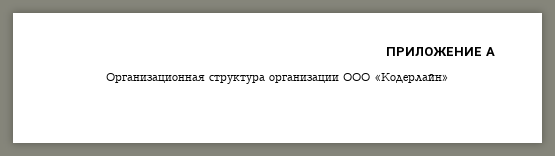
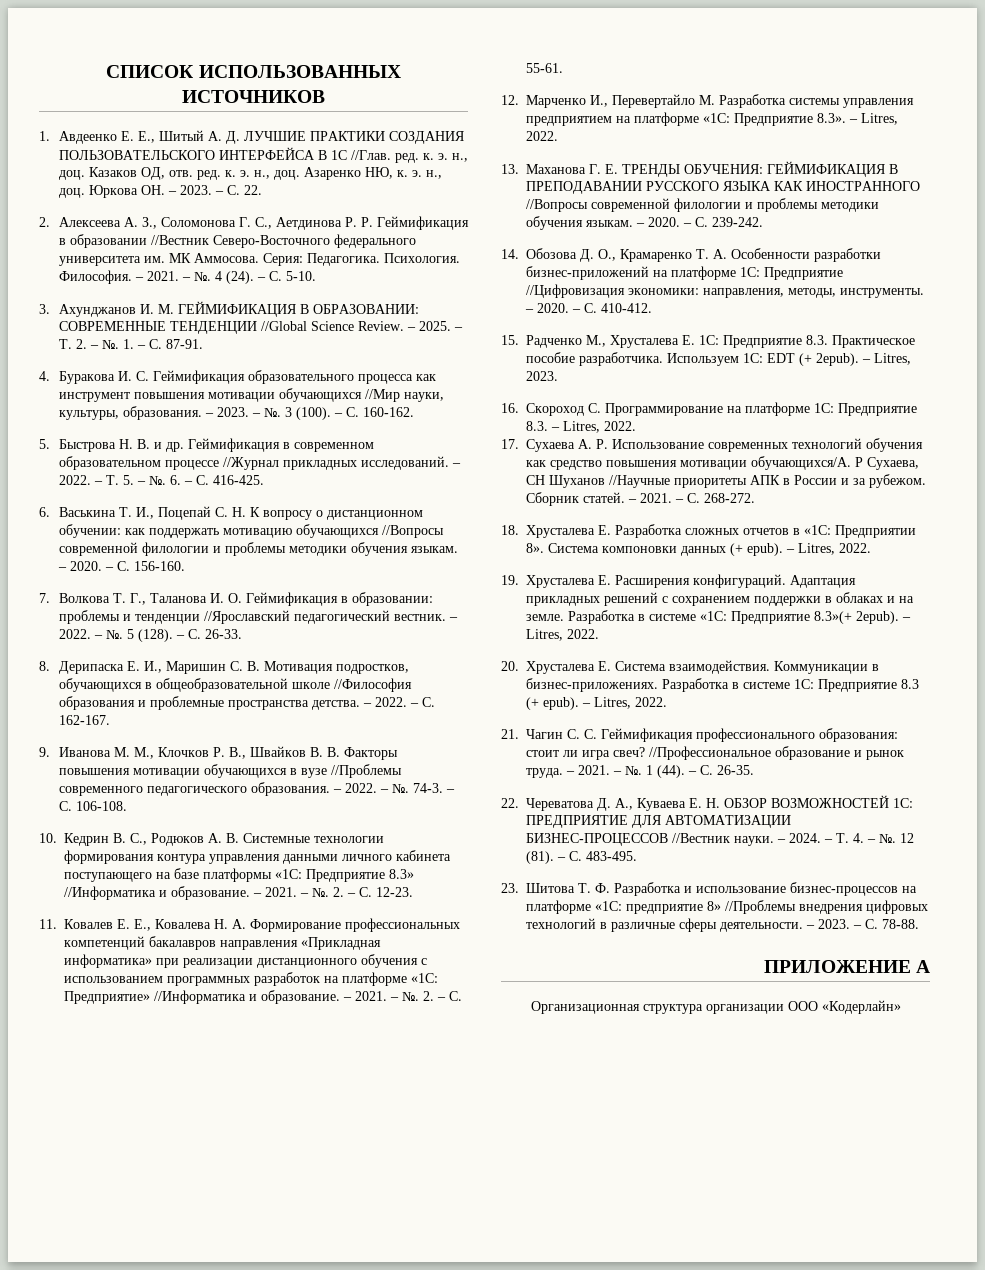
+ СПИСОК ИСПОЛЬЗОВАННЫХ ИСТОЧНИКОВ
+ 1. Авдеенко Е. Е., Шитый А. Д. ЛУЧШИЕ ПРАКТИКИ СОЗДАНИЯ ПОЛЬЗОВАТЕЛЬСКОГО ИНТЕРФЕЙСА В 1С //Глав. ред. к. э. н., доц. Казаков ОД, отв. ред. к. э. н., доц. Азаренко НЮ, к. э. н., доц. Юркова ОН. – 2023. – С. 22.
+ 2. Алексеева А. З., Соломонова Г. С., Аетдинова Р. Р. Геймификация в образовании //Вестник Северо-Восточного федерального университета им. МК Аммосова. Серия: Педагогика. Психология. Философия. – 2021. – №. 4 (24). – С. 5-10.
+ 3. Ахунджанов И. М. ГЕЙМИФИКАЦИЯ В ОБРАЗОВАНИИ: СОВРЕМЕННЫЕ ТЕНДЕНЦИИ //Global Science Review. – 2025. – Т. 2. – №. 1. – С. 87-91.
+ 4. Буракова И. С. Геймификация образовательного процесса как инструмент повышения мотивации обучающихся //Мир науки, культуры, образования. – 2023. – №. 3 (100). – С. 160-162.
+ 5. Быстрова Н. В. и др. Геймификация в современном образовательном процессе //Журнал прикладных исследований. – 2022. – Т. 5. – №. 6. – С. 416-425.
+ 6. Васькина Т. И., Поцепай С. Н. К вопросу о дистанционном обучении: как поддержать мотивацию обучающихся //Вопросы современной филологии и проблемы методики обучения языкам. – 2020. – С. 156-160.
+ 7. Волкова Т. Г., Таланова И. О. Геймификация в образовании: проблемы и тенденции //Ярославский педагогический вестник. – 2022. – №. 5 (128). – С. 26-33.
+ 8. Дерипаска Е. И., Маришин С. В. Мотивация подростков, обучающихся в общеобразовательной школе //Философия образования и проблемные пространства детства. – 2022. – С. 162-167.
+ 9. Иванова М. М., Клочков Р. В., Швайков В. В. Факторы повышения мотивации обучающихся в вузе //Проблемы современного педагогического образования. – 2022. – №. 74-3. – С. 106-108.
+ 10. Кедрин В. С., Родюков А. В. Системные технологии формирования контура управления данными личного кабинета поступающего на базе платформы «1С: Предприятие 8.3» //Информатика и образование. – 2021. – №. 2. – С. 12-23.
+ 11. Ковалев Е. Е., Ковалева Н. А. Формирование профессиональных компетенций бакалавров направления «Прикладная информатика» при реализации дистанционного обучения с использованием программных разработок на платформе «1С: Предприятие» //Информатика и образование. – 2021. – №. 2. – С. 55-61.
+ 12. Марченко И., Перевертайло М. Разработка системы управления предприятием на платформе «1С: Предприятие 8.3». – Litres, 2022.
+ 13. Маханова Г. Е. ТРЕНДЫ ОБУЧЕНИЯ: ГЕЙМИФИКАЦИЯ В ПРЕПОДАВАНИИ РУССКОГО ЯЗЫКА КАК ИНОСТРАННОГО //Вопросы современной филологии и проблемы методики обучения языкам. – 2020. – С. 239-242.
+ 14. Обозова Д. О., Крамаренко Т. А. Особенности разработки бизнес-приложений на платформе 1С: Предприятие //Цифровизация экономики: направления, методы, инструменты. – 2020. – С. 410-412.
+ 15. Радченко М., Хрусталева Е. 1С: Предприятие 8.3. Практическое пособие разработчика. Используем 1C: EDT (+ 2epub). – Litres, 2023.
+ 16. Скороход С. Программирование на платформе 1С: Предприятие 8.3. – Litres, 2022.
+ 17. Сухаева А. Р. Использование современных технологий обучения как средство повышения мотивации обучающихся/А. Р Сухаева, СН Шуханов //Научные приоритеты АПК в России и за рубежом. Сборник статей. – 2021. – С. 268-272.
+ 18. Хрусталева Е. Разработка сложных отчетов в «1С: Предприятии 8». Система компоновки данных (+ epub). – Litres, 2022.
+ 19. Хрусталева Е. Расширения конфигураций. Адаптация прикладных решений с сохранением поддержки в облаках и на земле. Разработка в системе «1С: Предприятие 8.3»(+ 2epub). – Litres, 2022.
+ 20. Хрусталева Е. Система взаимодействия. Коммуникации в бизнес-приложениях. Разработка в системе 1С: Предприятие 8.3 (+ epub). – Litres, 2022.
+ 21. Чагин С. С. Геймификация профессионального образования: стоит ли игра свеч? //Профессиональное образование и рынок труда. – 2021. – №. 1 (44). – С. 26-35.
+ 22. Череватова Д. А., Куваева Е. Н. ОБЗОР ВОЗМОЖНОСТЕЙ 1С: ПРЕДПРИЯТИЕ ДЛЯ АВТОМАТИЗАЦИИ БИЗНЕС-ПРОЦЕССОВ //Вестник науки. – 2024. – Т. 4. – №. 12 (81). – С. 483-495.
+ 23. Шитова Т. Ф. Разработка и использование бизнес-процессов на платформе «1С: предприятие 8» //Проблемы внедрения цифровых технологий в различные сферы деятельности. – 2023. – С. 78-88.

